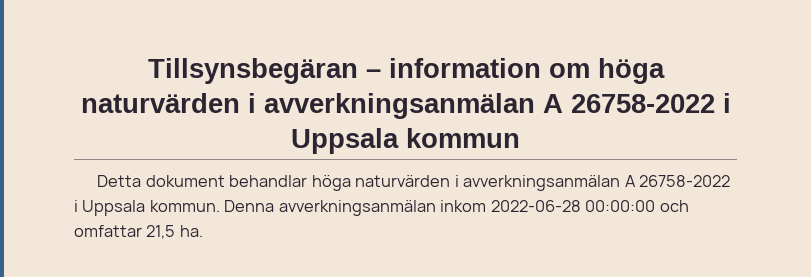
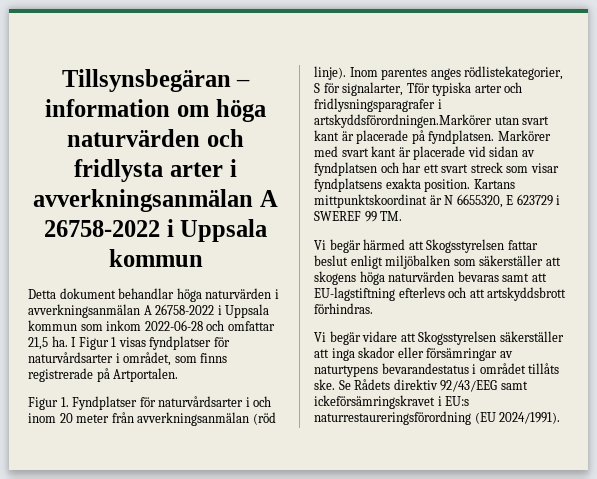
- Tillsynsbegäran – information om höga naturvärden i avverkningsanmälan A 26758-2022 i Uppsala kommun
+ Tillsynsbegäran – information om höga naturvärden och fridlysta arter i avverkningsanmälan A 26758-2022 i Uppsala kommun
- Detta dokument behandlar höga naturvärden i avverkningsanmälan A 26758-2022 i Uppsala kommun. Denna avverkningsanmälan inkom 2022-06-28 00:00:00 och omfattar 21,5 ha.
+ Detta dokument behandlar höga naturvärden i avverkningsanmälan A 26758-2022 i Uppsala kommun som inkom 2022-06-28 och omfattar 21,5 ha.
+ I Figur 1 visas fyndplatser för naturvårdsarter i området, som finns registrerade på Artportalen.
+ Figur 1. Fyndplatser för naturvårdsarter i och inom 20 meter från avverkningsanmälan (röd linje). Inom parentes anges rödlistekategorier, S för signalarter, Tför typiska arter och fridlysningsparagrafer i artskyddsförordningen.Markörer utan svart kant är placerade på fyndplatsen. Markörer med svart kant är placerade vid sidan av fyndplatsen och har ett svart streck som visar fyndplatsens exakta position. Kartans mittpunktskoordinat är N 6655320, E 623729 i SWEREF 99 TM.
+ Vi begär härmed att Skogsstyrelsen fattar beslut enligt miljöbalken som säkerställer att skogens höga naturvärden bevaras samt att EU-lagstiftning efterlevs och att artskyddsbrott förhindras.
+ Vi begär vidare att Skogsstyrelsen säkerställer att inga skador eller försämringar av naturtypens bevarandestatus i området tillåts ske. Se Rådets direktiv 92/43/EEG samt ickeförsämringskravet i EU:s naturrestaureringsförordning (EU 2024/1991).

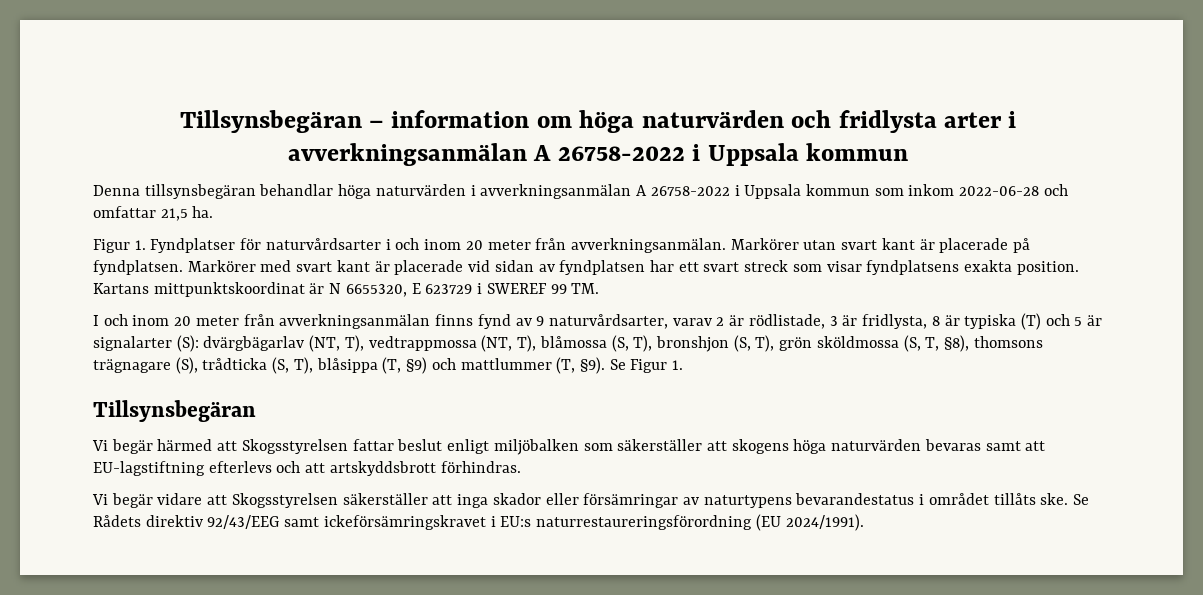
- Detta dokument behandlar höga naturvärden i avverkningsanmälan A 26758-2022 i Uppsala kommun som inkom 2022-06-28 och omfattar 21,5 ha. I Figur 1 visas fyndplatser för naturvårdsarter i området, som finns registrerade på Artportalen.
+ Denna tillsynsbegäran behandlar höga naturvärden i avverkningsanmälan A 26758-2022 i Uppsala kommun som inkom 2022-06-28 och omfattar 21,5 ha.
- Figur 1. Fyndplatser för naturvårdsarter i och inom 20 meter från avverkningsanmälan (röd linje). Inom parentes anges rödlistekategorier, S för signalarter, Tför typiska arter och fridlysningsparagrafer i artskyddsförordningen.Markörer utan svart kant är placerade på fyndplatsen.
+ Figur 1. Fyndplatser för naturvårdsarter i och inom 20 meter från avverkningsanmälan. Markörer utan svart kant är placerade på fyndplatsen.
- Markörer med svart kant är placerade vid sidan av fyndplatsen och har ett svart streck som visar fyndplatsens exakta position.
+ Markörer med svart kant är placerade vid sidan av fyndplatsen har ett svart streck som visar fyndplatsens exakta position.
+ I och inom 20 meter från avverkningsanmälan finns fynd av 9 naturvårdsarter, varav 2 är rödlistade, 3 är fridlysta, 8 är typiska (T) och 5 är signalarter (S): dvärgbägarlav (NT, T), vedtrappmossa (NT, T), blåmossa (S, T), bronshjon (S, T), grön sköldmossa (S, T, §8), thomsons trägnagare (S), trådticka (S, T), blåsippa (T, §9) och mattlummer (T, §9). Se Figur 1.
+ Tillsynsbegäran

